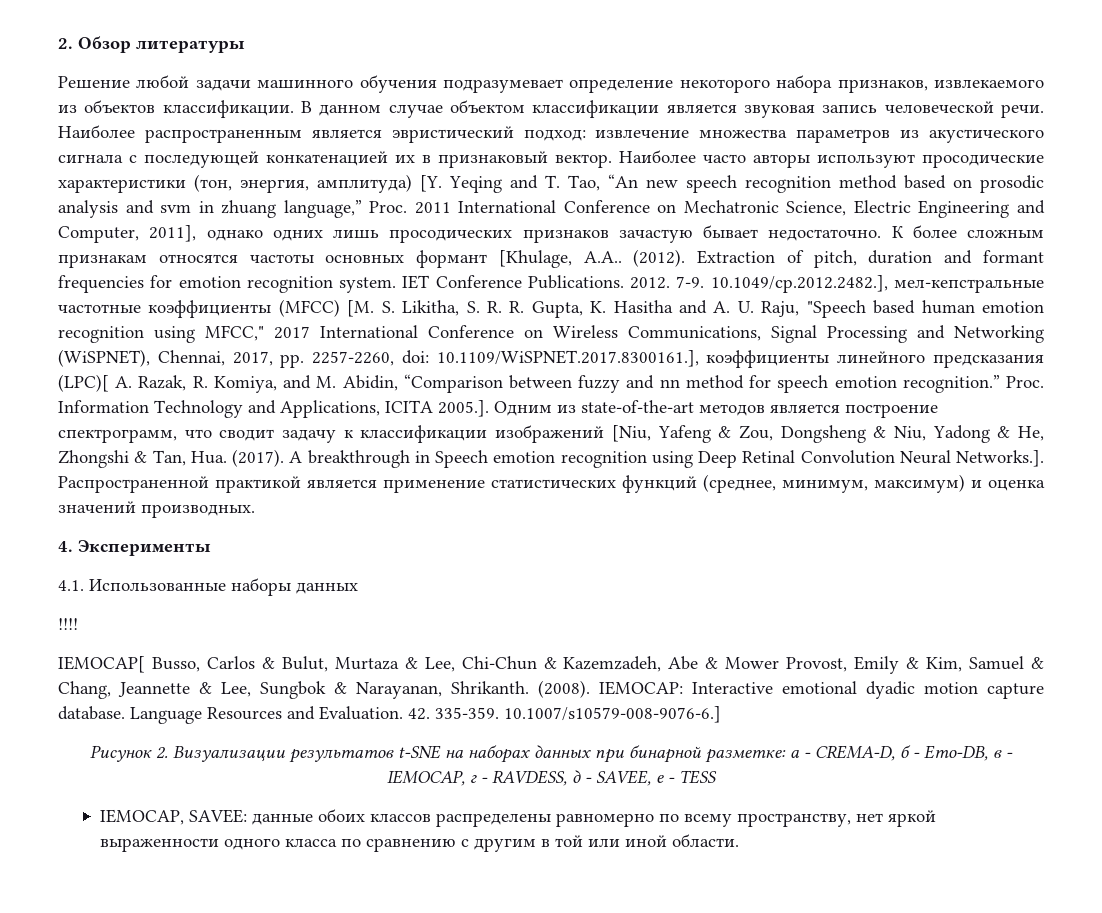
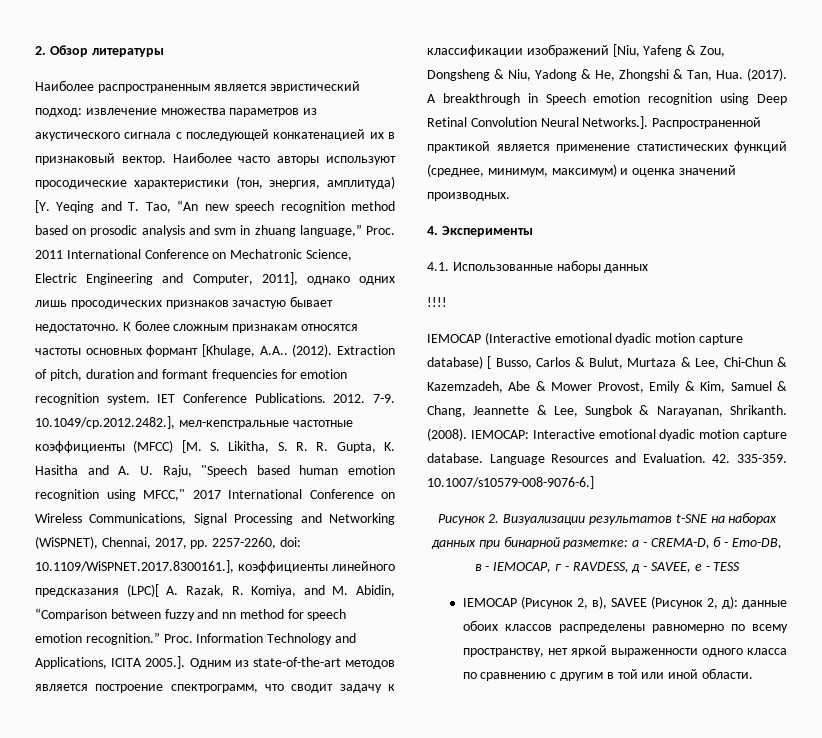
- Решение любой задачи машинного обучения подразумевает определение некоторого набора признаков, извлекаемого из объектов классификации. В данном случае объектом классификации является звуковая запись человеческой речи.
- IEMOCAP[ Busso, Carlos & Bulut, Murtaza & Lee, Chi-Chun & Kazemzadeh, Abe & Mower Provost, Emily & Kim, Samuel & Chang, Jeannette & Lee, Sungbok & Narayanan, Shrikanth.
+ IEMOCAP (Interactive emotional dyadic motion capture database) [ Busso, Carlos & Bulut, Murtaza & Lee, Chi-Chun & Kazemzadeh, Abe & Mower Provost, Emily & Kim, Samuel & Chang, Jeannette & Lee, Sungbok & Narayanan, Shrikanth.
- IEMOCAP, SAVEE: данные обоих классов распределены равномерно по всему пространству, нет яркой выраженности одного класса по сравнению с другим в той или иной области.
+ IEMOCAP (Рисунок 2, в), SAVEE (Рисунок 2, д): данные обоих классов распределены равномерно по всему пространству, нет яркой выраженности одного класса по сравнению с другим в той или иной области.

